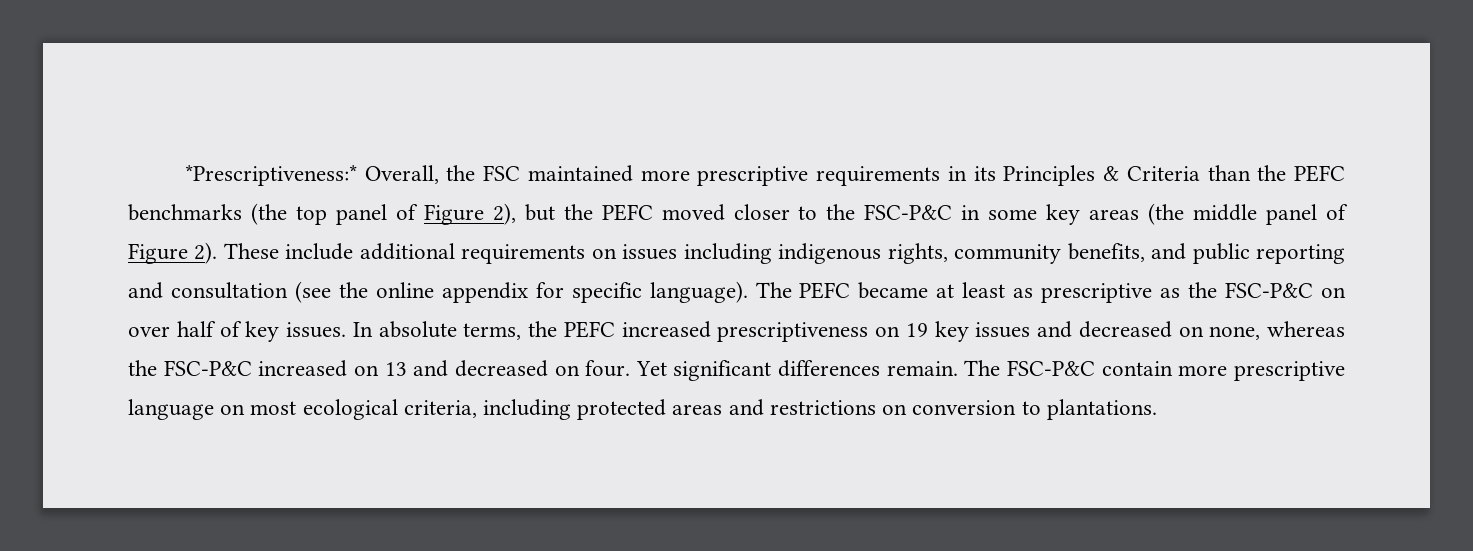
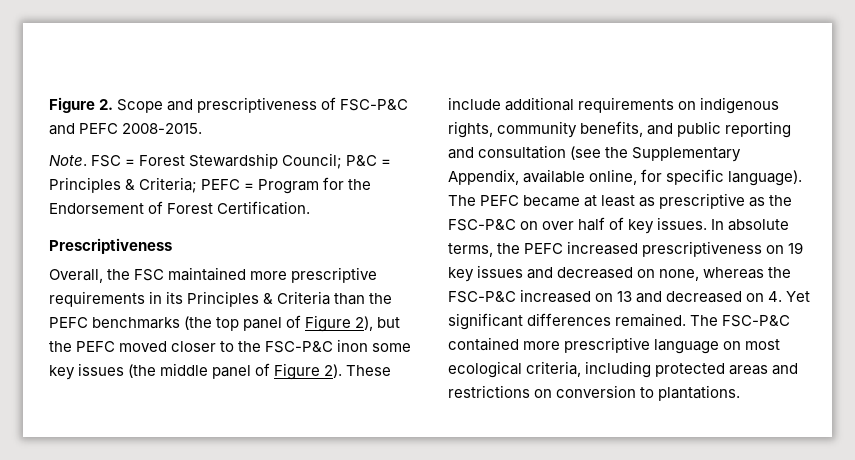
- *Prescriptiveness:* Overall, the FSC maintained more prescriptive requirements in its Principles & Criteria than the PEFC benchmarks (the top panel of Figure 2), but the PEFC moved closer to the FSC-P&C in some key areas (the middle panel of Figure 2).
+ Figure 2. Scope and prescriptiveness of FSC-P&C and PEFC 2008-2015.
+ Note. FSC = Forest Stewardship Council; P&C = Principles & Criteria; PEFC = Program for the Endorsement of Forest Certification.
+ Prescriptiveness
+ Overall, the FSC maintained more prescriptive requirements in its Principles & Criteria than the PEFC benchmarks (the top panel of Figure 2), but the PEFC moved closer to the FSC-P&C inon some key issues (the middle panel of Figure 2).
- These include additional requirements on issues including indigenous rights, community benefits, and public reporting and consultation (see the online appendix for specific language).
+ These include additional requirements on indigenous rights, community benefits, and public reporting and consultation (see the Supplementary Appendix, available online, for specific language).
- In absolute terms, the PEFC increased prescriptiveness on 19 key issues and decreased on none, whereas the FSC-P&C increased on 13 and decreased on four. Yet significant differences remain.
+ In absolute terms, the PEFC increased prescriptiveness on 19 key issues and decreased on none, whereas the FSC-P&C increased on 13 and decreased on 4. Yet significant differences remained.
- The FSC-P&C contain more prescriptive language on most ecological criteria, including protected areas and restrictions on conversion to plantations.
+ The FSC-P&C contained more prescriptive language on most ecological criteria, including protected areas and restrictions on conversion to plantations.

